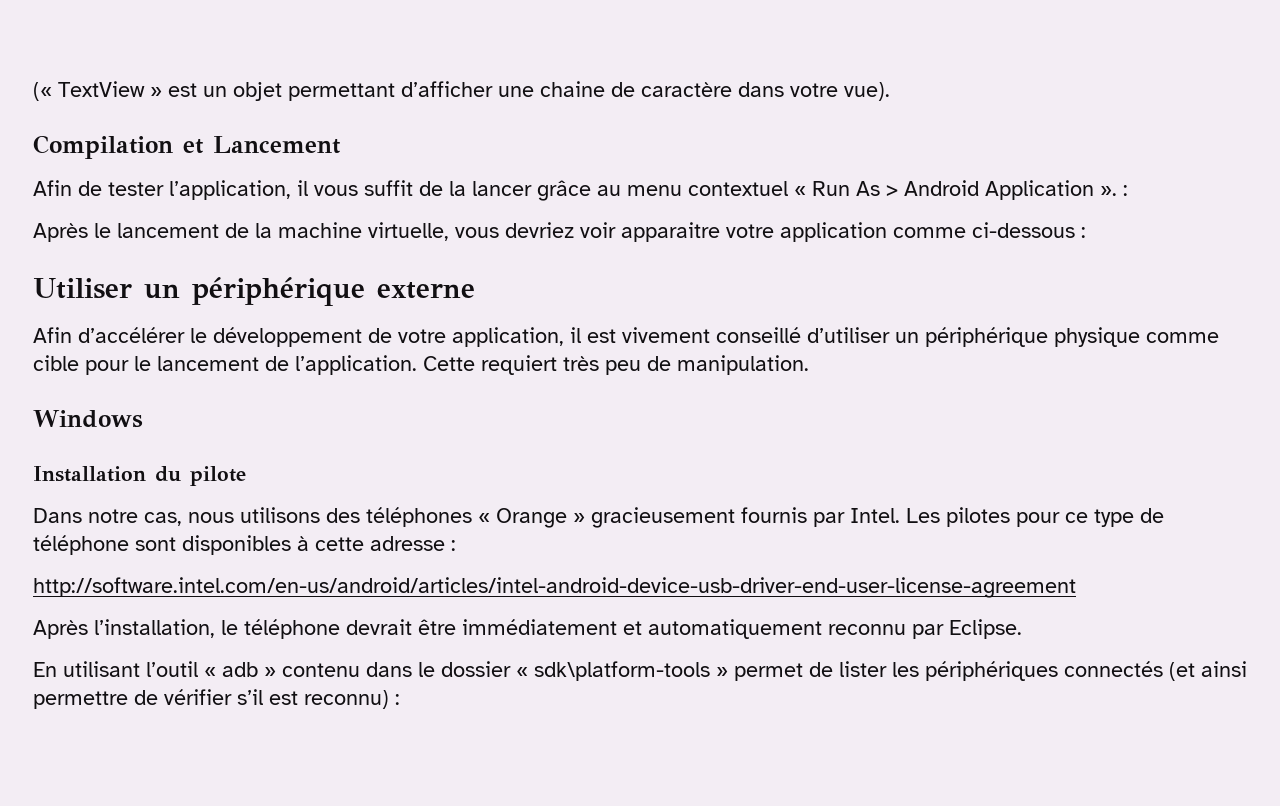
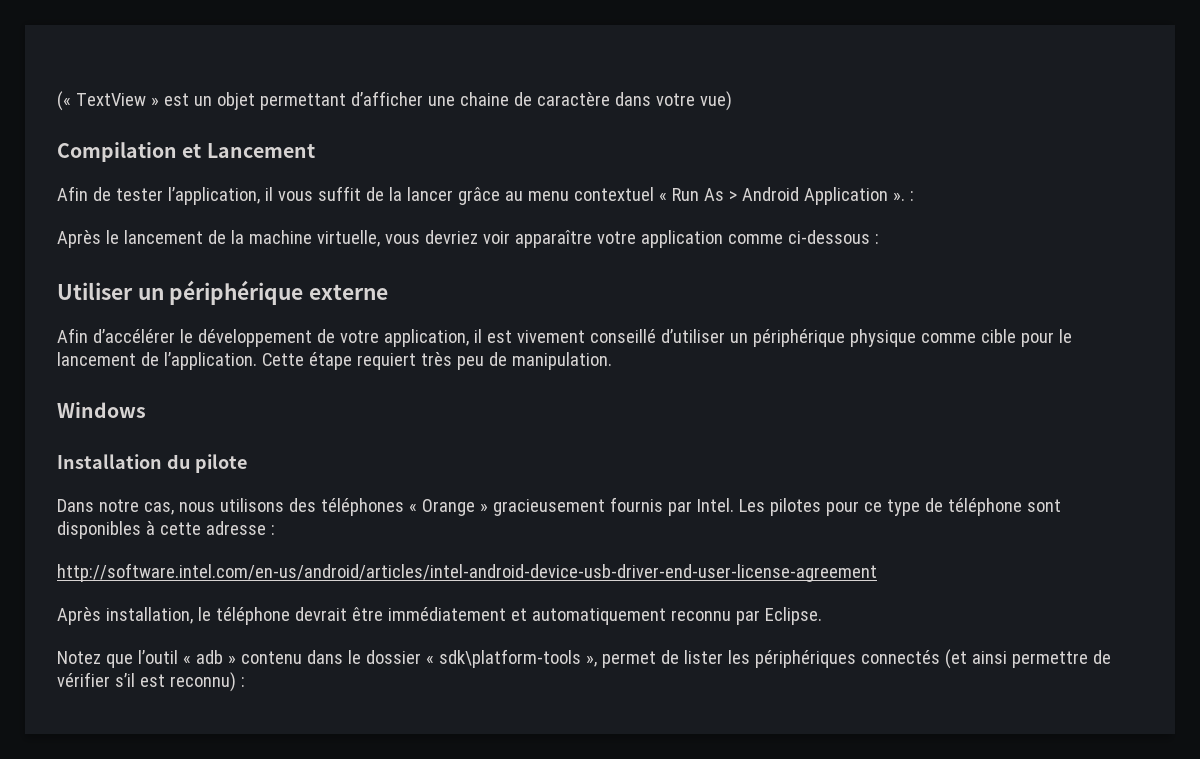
- (« TextView » est un objet permettant d’afficher une chaine de caractère dans votre vue).
+ (« TextView » est un objet permettant d’afficher une chaine de caractère dans votre vue)
- Après le lancement de la machine virtuelle, vous devriez voir apparaitre votre application comme ci-dessous :
+ Après le lancement de la machine virtuelle, vous devriez voir apparaître votre application comme ci-dessous :
- Cette requiert très peu de manipulation.
+ Cette étape requiert très peu de manipulation.
- Après l’installation, le téléphone devrait être immédiatement et automatiquement reconnu par Eclipse.
+ Après installation, le téléphone devrait être immédiatement et automatiquement reconnu par Eclipse.
- En utilisant l’outil « adb » contenu dans le dossier « sdk\platform-tools » permet de lister les périphériques connectés (et ainsi permettre de vérifier s’il est reconnu) :
+ Notez que l’outil « adb » contenu dans le dossier « sdk\platform-tools », permet de lister les périphériques connectés (et ainsi permettre de vérifier s’il est reconnu) :

